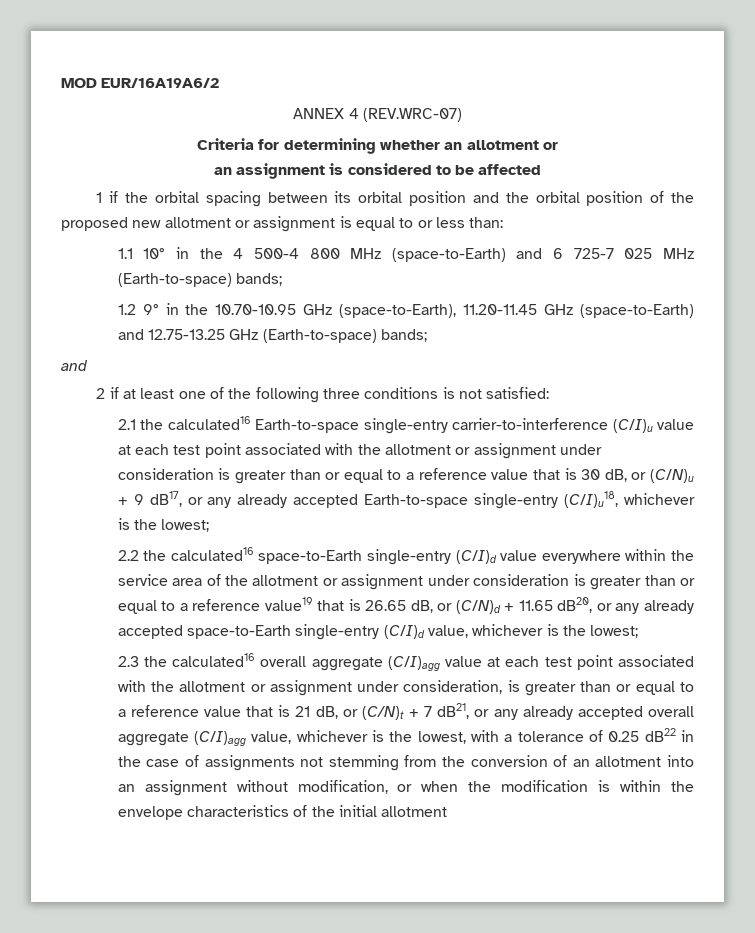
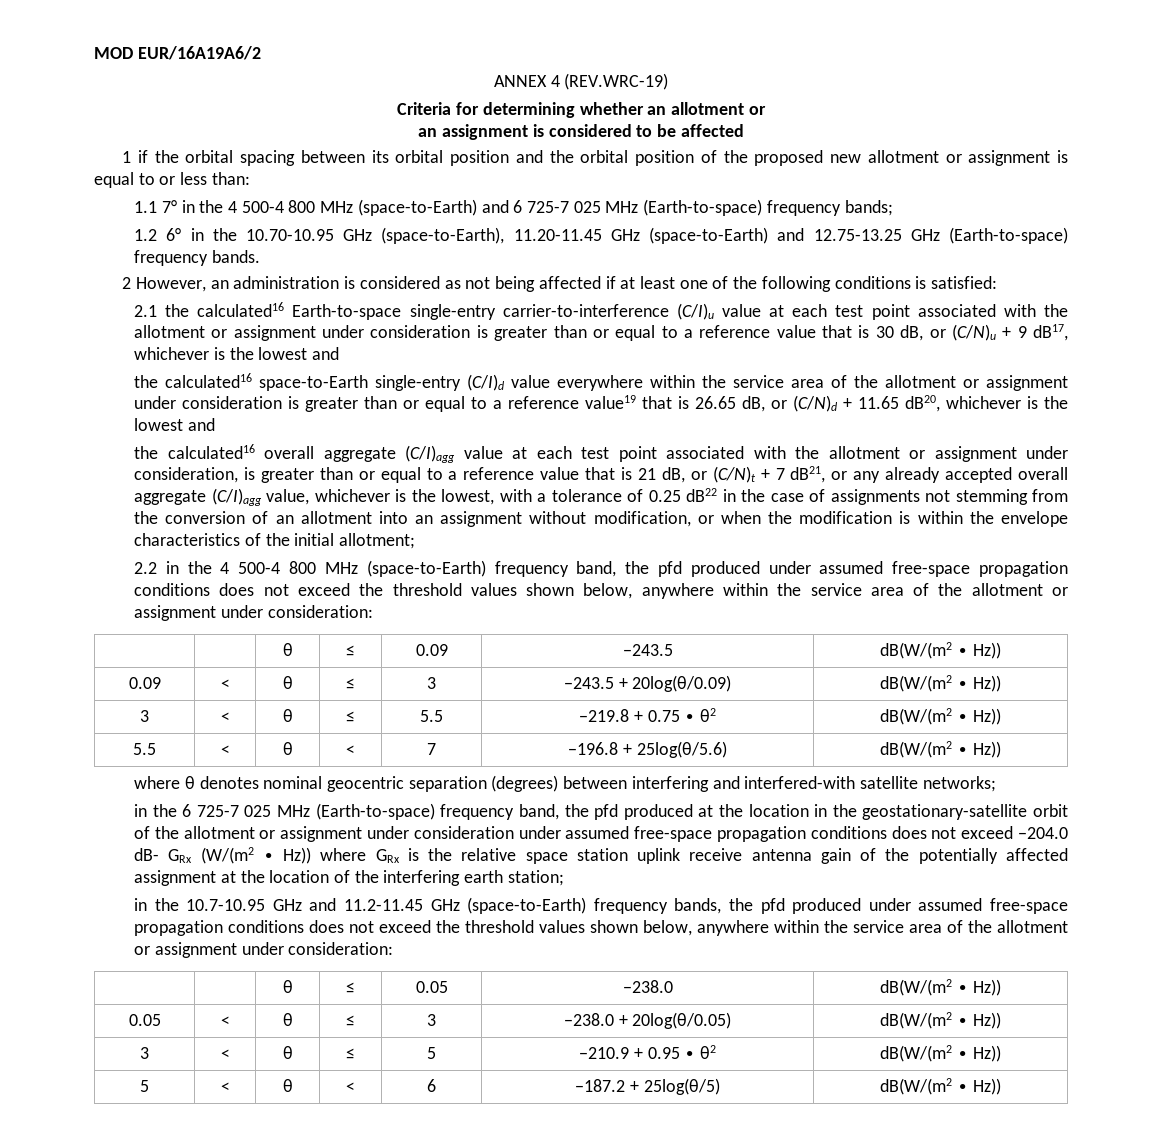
- ANNEX 4 (REV.WRC-07)
+ ANNEX 4 (REV.WRC-19)
- 1.1 10° in the 4 500-4 800 MHz (space-to-Earth) and 6 725-7 025 MHz (Earth-to-space) bands;
+ 1.1 7° in the 4 500-4 800 MHz (space-to-Earth) and 6 725-7 025 MHz (Earth-to-space) frequency bands;
- 1.2 9° in the 10.70-10.95 GHz (space-to-Earth), 11.20-11.45 GHz (space-to-Earth) and 12.75-13.25 GHz (Earth-to-space) bands;
- and
+ 1.2 6° in the 10.70-10.95 GHz (space-to-Earth), 11.20-11.45 GHz (space-to-Earth) and 12.75-13.25 GHz (Earth-to-space) frequency bands.
- 2 if at least one of the following three conditions is not satisfied:
+ 2 However, an administration is considered as not being affected if at least one of the following conditions is satisfied:
- 2.1 the calculated16 Earth-to-space single-entry carrier-to-interference (C/I)u value at each test point associated with the allotment or assignment under consideration is greater than or equal to a reference value that is 30 dB, or (C/N)u + 9 dB17, or any already accepted Earth-to-space single-entry (C/I)u18, whichever is the lowest;
- 2.2 the calculated16 space-to-Earth single-entry (C/I)d value everywhere within the service area of the allotment or assignment under consideration is greater than or equal to a reference value19 that is 26.65 dB, or (C/N)d + 11.65 dB20, or any already accepted space-to-Earth single-entry (C/I)d value, whichever is the lowest;
- 2.3 the calculated16 overall aggregate (C/I)agg value at each test point associated with the allotment or assignment under consideration, is greater than or equal to a reference value that is 21 dB, or (C/N)t + 7 dB21, or any already accepted overall aggregate (C/I)agg value, whichever is the lowest, with a tolerance of 0.25 dB22 in the case of assignments not stemming from the conversion of an allotment into an assignment without modification, or when the modification is within the envelope characteristics of the initial allotment
+ 2.1 the calculated16 Earth-to-space single-entry carrier-to-interference (C/I)u value at each test point associated with the allotment or assignment under consideration is greater than or equal to a reference value that is 30 dB, or (C/N)u + 9 dB17, whichever is the lowest and
+ the calculated16 space-to-Earth single-entry (C/I)d value everywhere within the service area of the allotment or assignment under consideration is greater than or equal to a reference value19 that is 26.65 dB, or (C/N)d + 11.65 dB20, whichever is the lowest and
+ the calculated16 overall aggregate (C/I)agg value at each test point associated with the allotment or assignment under consideration, is greater than or equal to a reference value that is 21 dB, or (C/N)t + 7 dB21, or any already accepted overall aggregate (C/I)agg value, whichever is the lowest, with a tolerance of 0.25 dB22 in the case of assignments not stemming from the conversion of an allotment into an assignment without modification, or when the modification is within the envelope characteristics of the initial allotment;
+ 2.2 in the 4 500-4 800 MHz (space-to-Earth) frequency band, the pfd produced under assumed free-space propagation conditions does not exceed the threshold values shown below, anywhere within the service area of the allotment or assignment under consideration:
+ | | θ | ≤ | 0.09 | −243.5 | dB(W/(m2 ∙ Hz))
+ 0.09 | < | θ | ≤ | 3 | −243.5 + 20log(θ/0.09) | dB(W/(m2 ∙ Hz))
+ 3 | < | θ | ≤ | 5.5 | −219.8 + 0.75 ∙ θ2 | dB(W/(m2 ∙ Hz))
+ 5.5 | < | θ | < | 7 | −196.8 + 25log(θ/5.6) | dB(W/(m2 ∙ Hz))
+ where θ denotes nominal geocentric separation (degrees) between interfering and interfered-with satellite networks;
+ in the 6 725-7 025 MHz (Earth-to-space) frequency band, the pfd produced at the location in the geostationary-satellite orbit of the allotment or assignment under consideration under assumed free-space propagation conditions does not exceed −204.0 dB- GRx (W/(m2 ∙ Hz)) where GRx is the relative space station uplink receive antenna gain of the potentially affected assignment at the location of the interfering earth station;
+ in the 10.7-10.95 GHz and 11.2-11.45 GHz (space-to-Earth) frequency bands, the pfd produced under assumed free-space propagation conditions does not exceed the threshold values shown below, anywhere within the service area of the allotment or assignment under consideration:
+ | | θ | ≤ | 0.05 | −238.0 | dB(W/(m2 ∙ Hz))
+ 0.05 | < | θ | ≤ | 3 | −238.0 + 20log(θ/0.05) | dB(W/(m2 ∙ Hz))
+ 3 | < | θ | ≤ | 5 | −210.9 + 0.95 ∙ θ2 | dB(W/(m2 ∙ Hz))
+ 5 | < | θ | < | 6 | −187.2 + 25log(θ/5) | dB(W/(m2 ∙ Hz))

